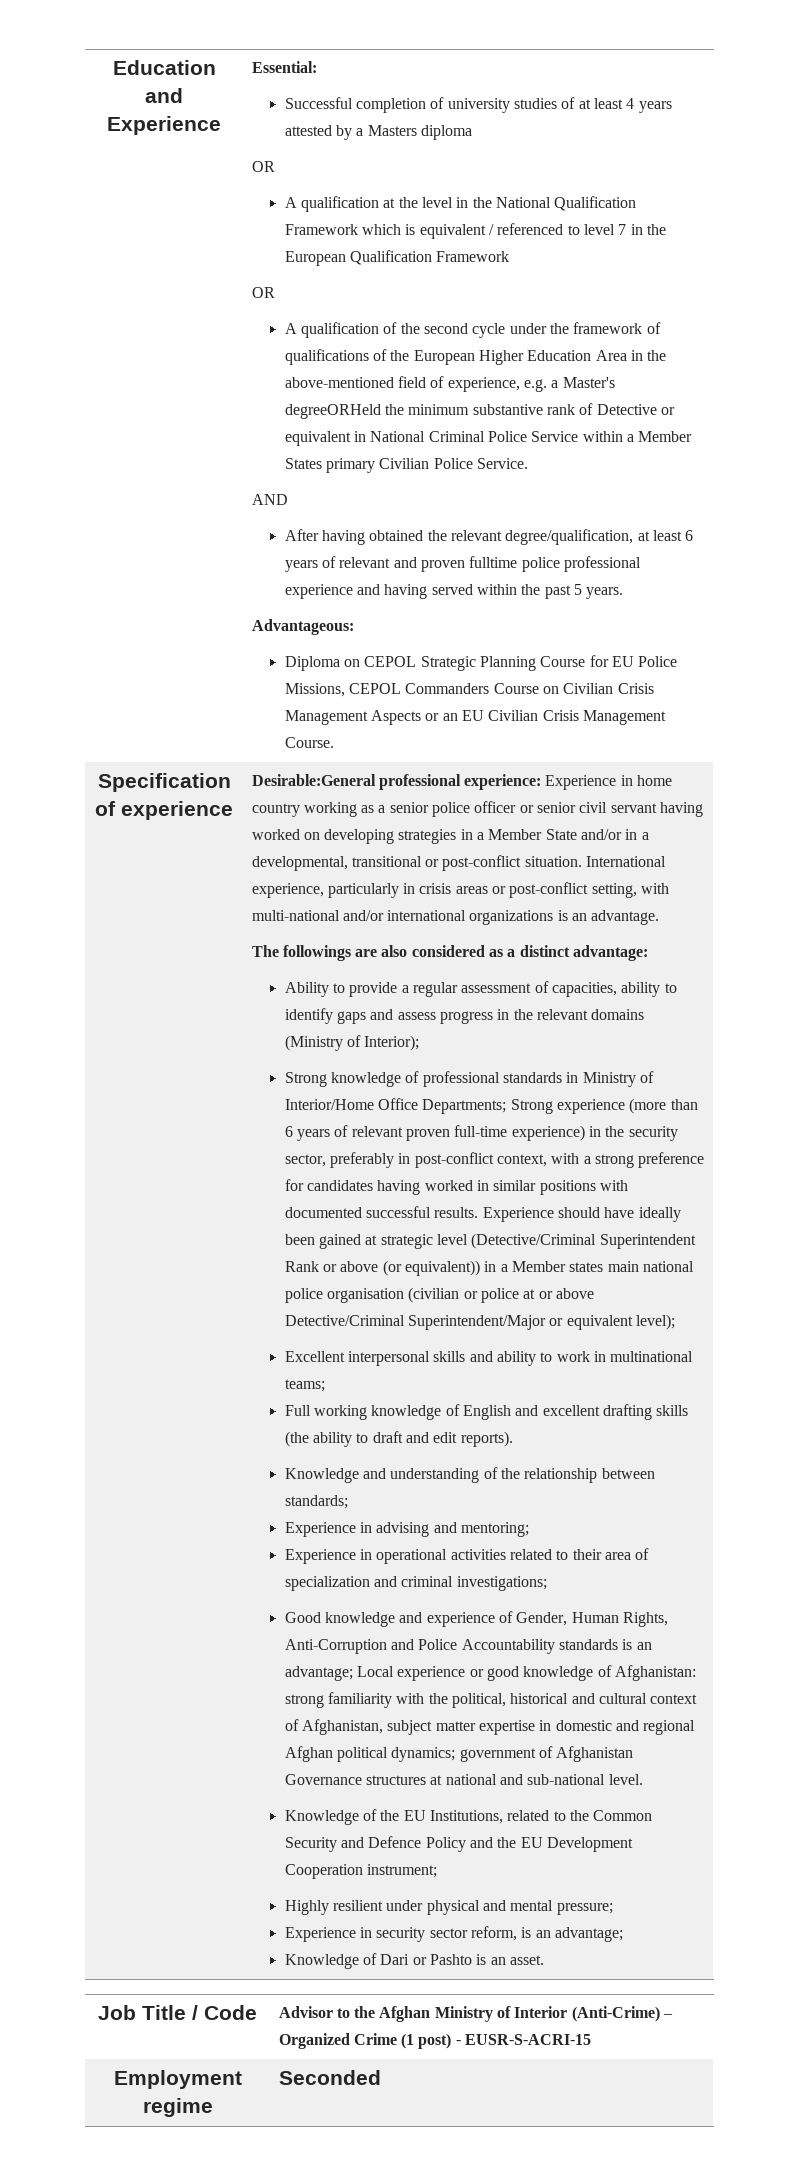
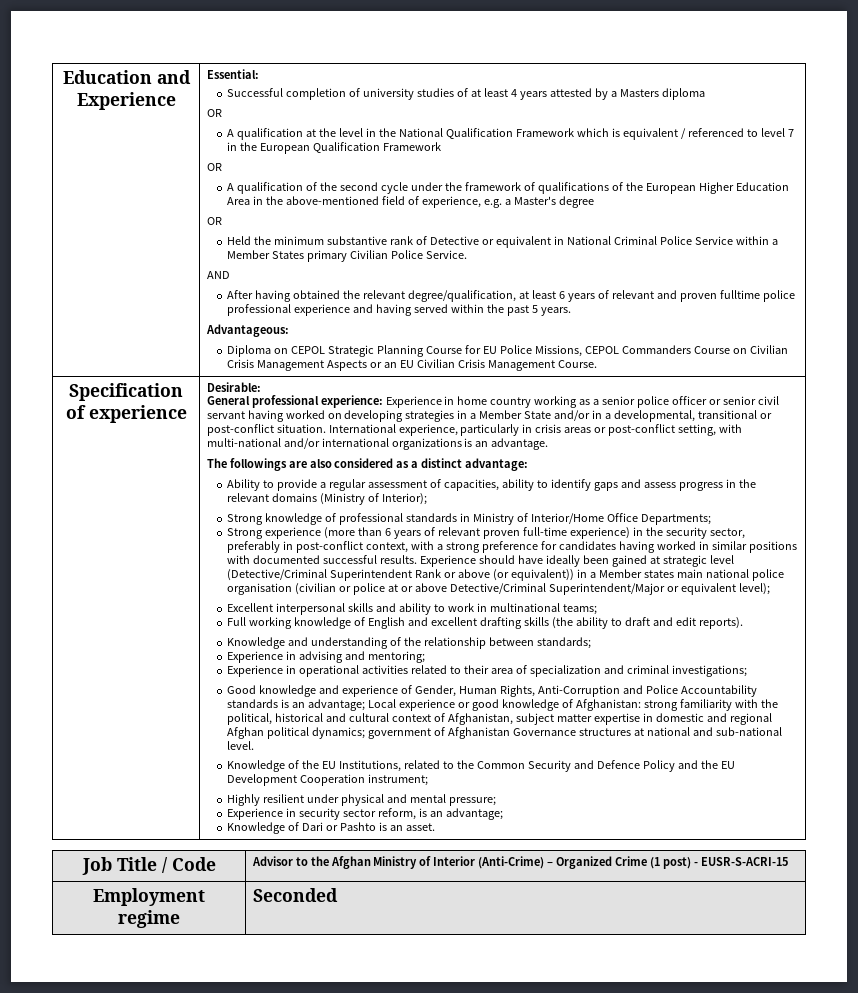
- A qualification of the second cycle under the framework of qualifications of the European Higher Education Area in the above-mentioned field of experience, e.g. a Master's degreeORHeld the minimum substantive rank of Detective or equivalent in National Criminal Police Service within a Member States primary Civilian Police Service.
+ A qualification of the second cycle under the framework of qualifications of the European Higher Education Area in the above-mentioned field of experience, e.g. a Master's degree
+ OR
+ Held the minimum substantive rank of Detective or equivalent in National Criminal Police Service within a Member States primary Civilian Police Service.
- Desirable:General professional experience: Experience in home country working as a senior police officer or senior civil servant having worked on developing strategies in a Member State and/or in a developmental, transitional or post-conflict situation.
+ Desirable:
+ General professional experience: Experience in home country working as a senior police officer or senior civil servant having worked on developing strategies in a Member State and/or in a developmental, transitional or post-conflict situation.
- Strong knowledge of professional standards in Ministry of Interior/Home Office Departments; Strong experience (more than 6 years of relevant proven full-time experience) in the security sector, preferably in post-conflict context, with a strong preference for candidates having worked in similar positions with documented successful results.
+ Strong knowledge of professional standards in Ministry of Interior/Home Office Departments;
+ Strong experience (more than 6 years of relevant proven full-time experience) in the security sector, preferably in post-conflict context, with a strong preference for candidates having worked in similar positions with documented successful results.

